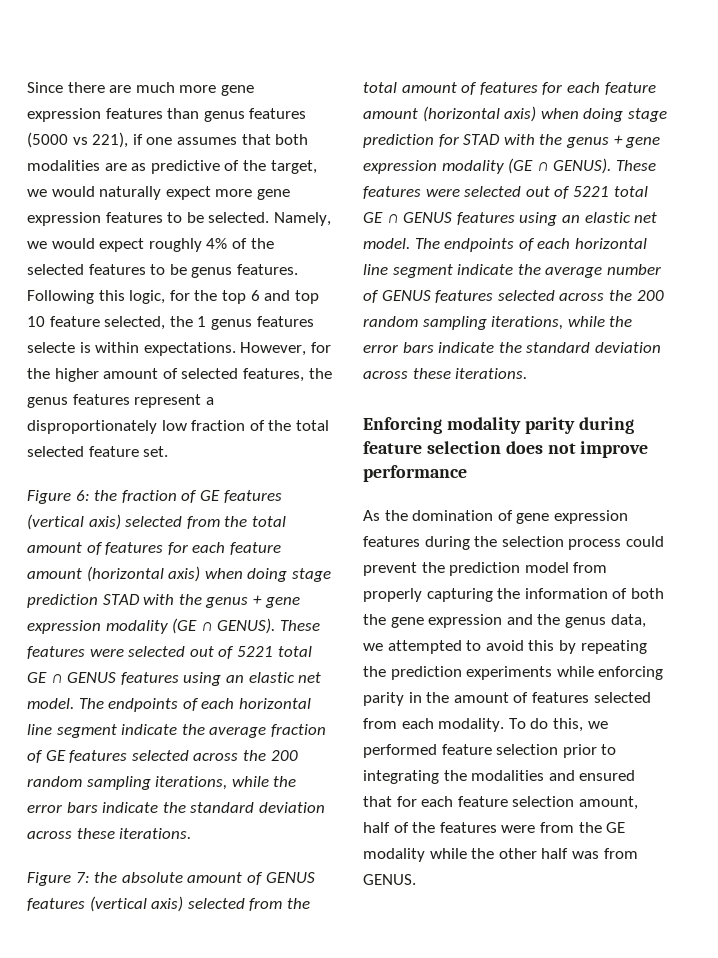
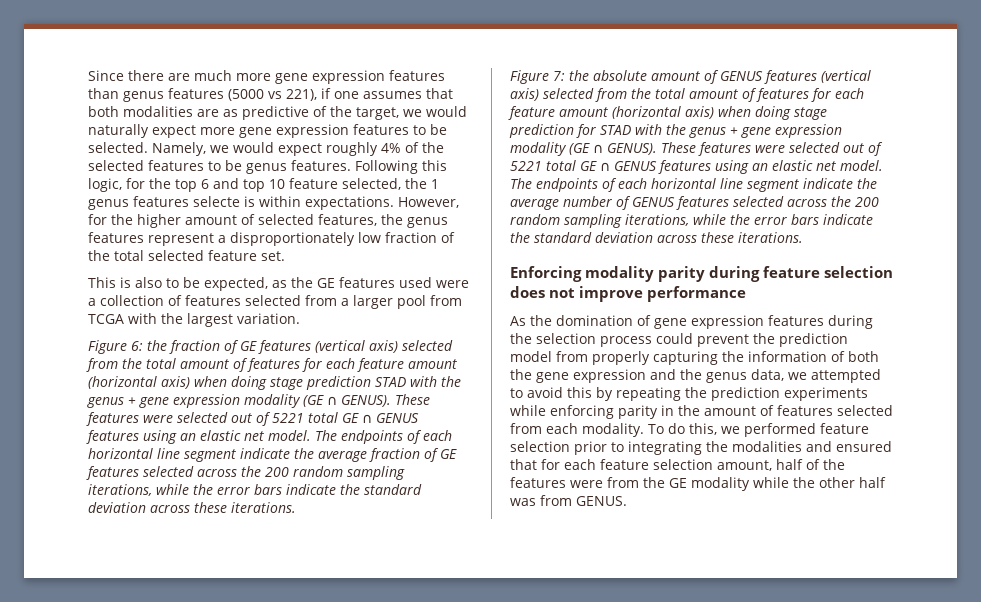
+ This is also to be expected, as the GE features used were a collection of features selected from a larger pool from TCGA with the largest variation.

